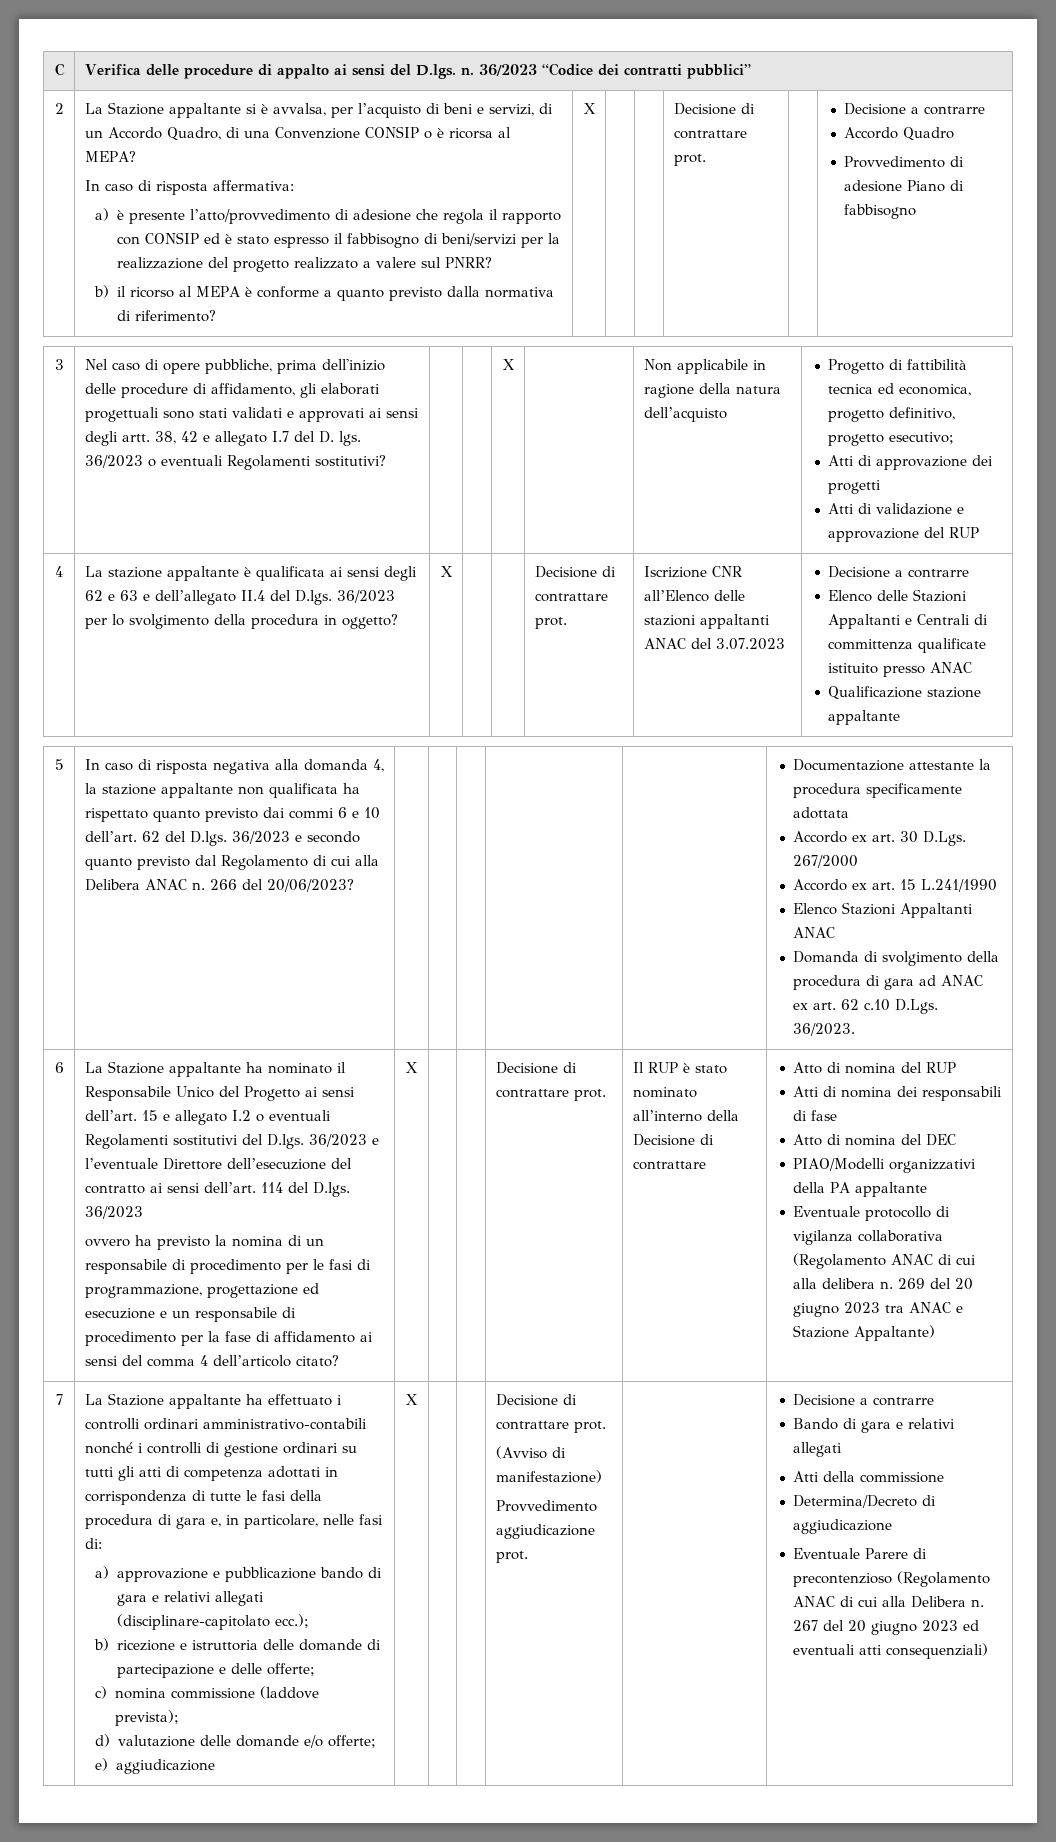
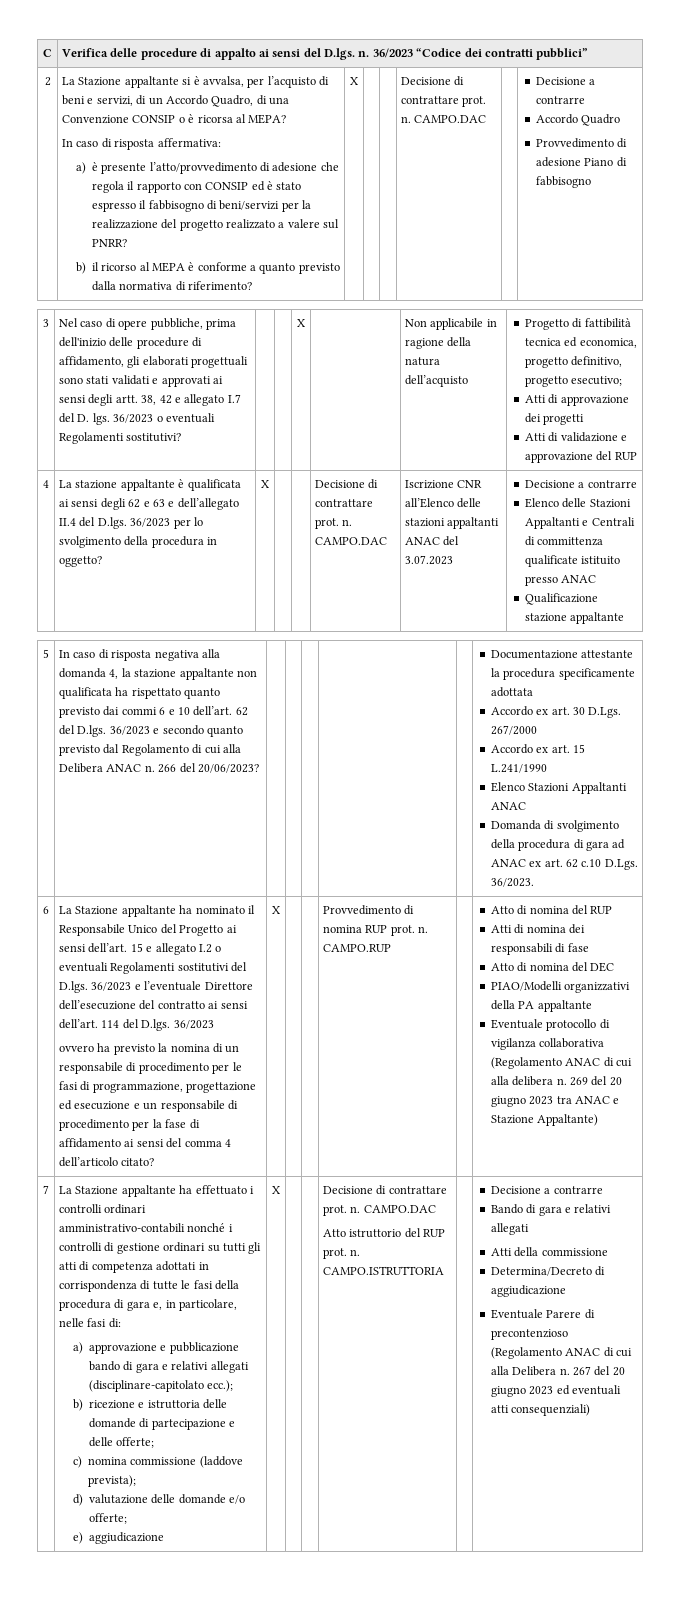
- b) il ricorso al MEPA è conforme a quanto previsto dalla normativa di riferimento? | X | | | Decisione di contrattare prot.
+ b) il ricorso al MEPA è conforme a quanto previsto dalla normativa di riferimento? | X | | | Decisione di contrattare prot. n. CAMPO.DAC
- La stazione appaltante è qualificata ai sensi degli 62 e 63 e dell’allegato II.4 del D.lgs. 36/2023 per lo svolgimento della procedura in oggetto? | X | | | Decisione di contrattare prot.
+ La stazione appaltante è qualificata ai sensi degli 62 e 63 e dell’allegato II.4 del D.lgs. 36/2023 per lo svolgimento della procedura in oggetto? | X | | | Decisione di contrattare prot. n. CAMPO.DAC
- Decisione di contrattare prot. | Il RUP è stato nominato all’interno della Decisione di contrattare
+ Provvedimento di nomina RUP prot. n. CAMPO.RUP
- e) aggiudicazione | X | | | Decisione di contrattare prot.
- (Avviso di manifestazione)
- Provvedimento aggiudicazione prot.
+ e) aggiudicazione | X | | | Decisione di contrattare prot. n. CAMPO.DAC
+ Atto istruttorio del RUP prot. n. CAMPO.ISTRUTTORIA

